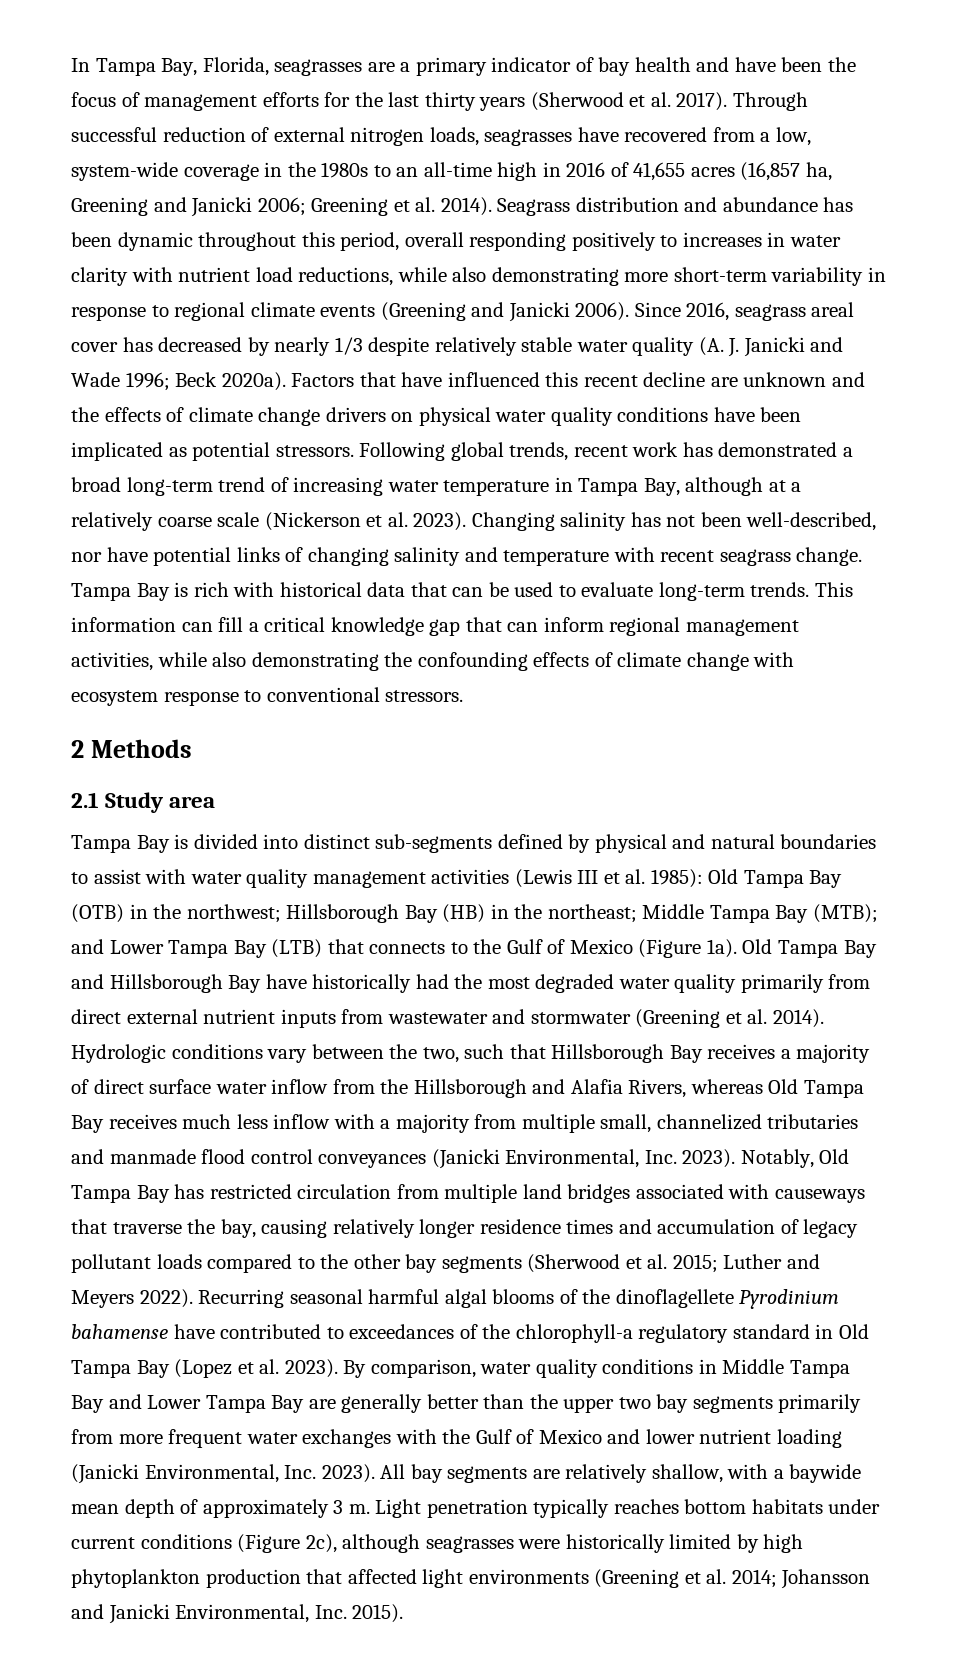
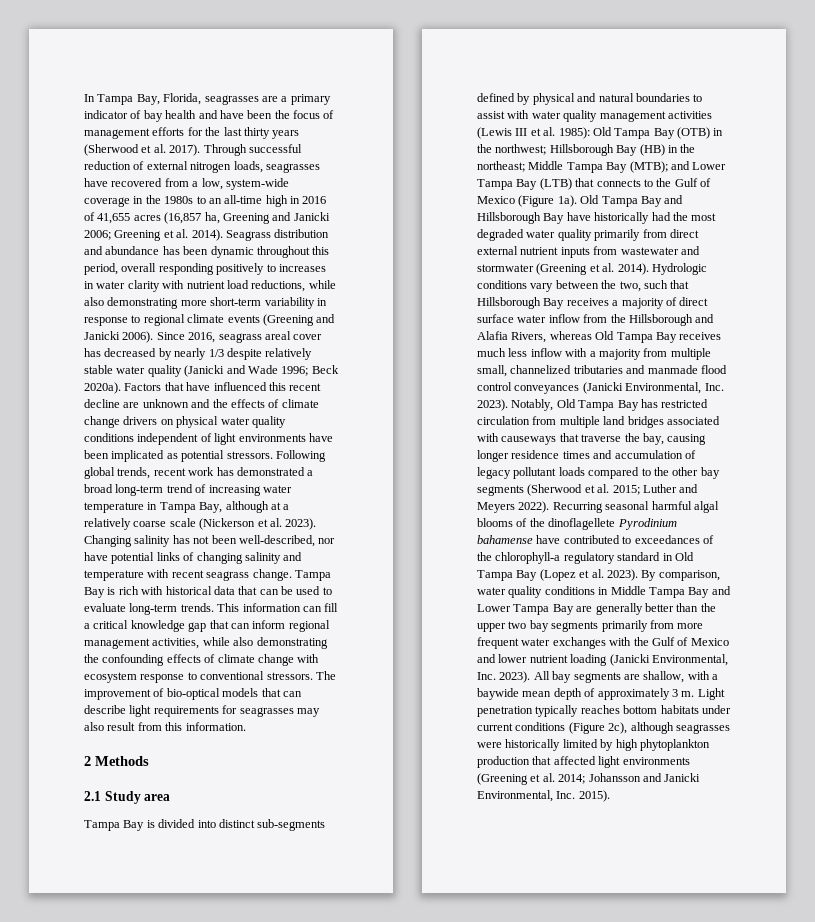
- Since 2016, seagrass areal cover has decreased by nearly 1/3 despite relatively stable water quality (A. J. Janicki and Wade 1996; Beck 2020a).
+ Since 2016, seagrass areal cover has decreased by nearly 1/3 despite relatively stable water quality (Janicki and Wade 1996; Beck 2020a).
- Factors that have influenced this recent decline are unknown and the effects of climate change drivers on physical water quality conditions have been implicated as potential stressors.
+ Factors that have influenced this recent decline are unknown and the effects of climate change drivers on physical water quality conditions independent of light environments have been implicated as potential stressors.
+ The improvement of bio-optical models that can describe light requirements for seagrasses may also result from this information.
- Notably, Old Tampa Bay has restricted circulation from multiple land bridges associated with causeways that traverse the bay, causing relatively longer residence times and accumulation of legacy pollutant loads compared to the other bay segments (Sherwood et al. 2015; Luther and Meyers 2022).
+ Notably, Old Tampa Bay has restricted circulation from multiple land bridges associated with causeways that traverse the bay, causing longer residence times and accumulation of legacy pollutant loads compared to the other bay segments (Sherwood et al. 2015; Luther and Meyers 2022).
- All bay segments are relatively shallow, with a baywide mean depth of approximately 3 m.
+ All bay segments are shallow, with a baywide mean depth of approximately 3 m.

